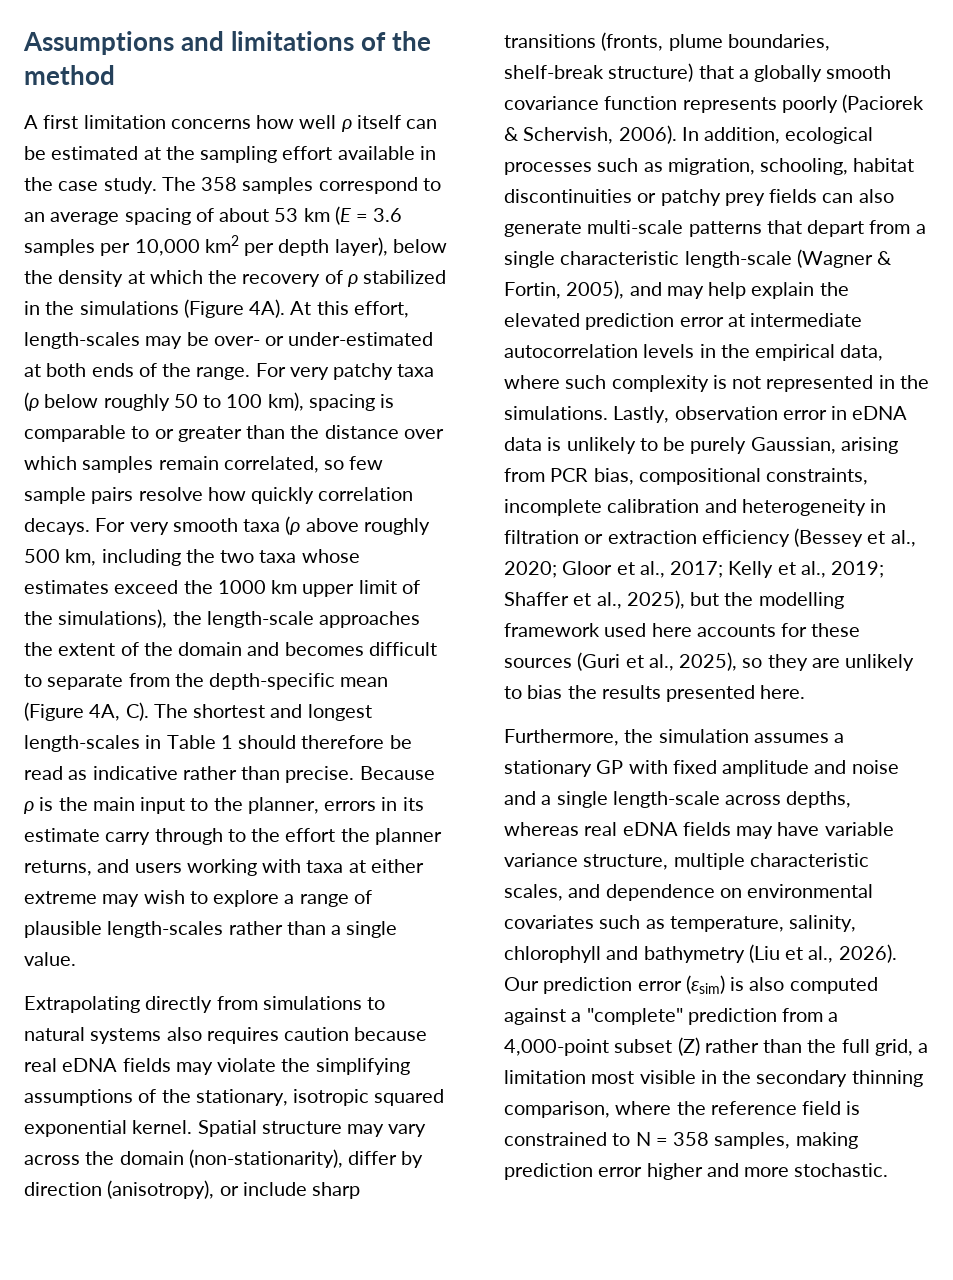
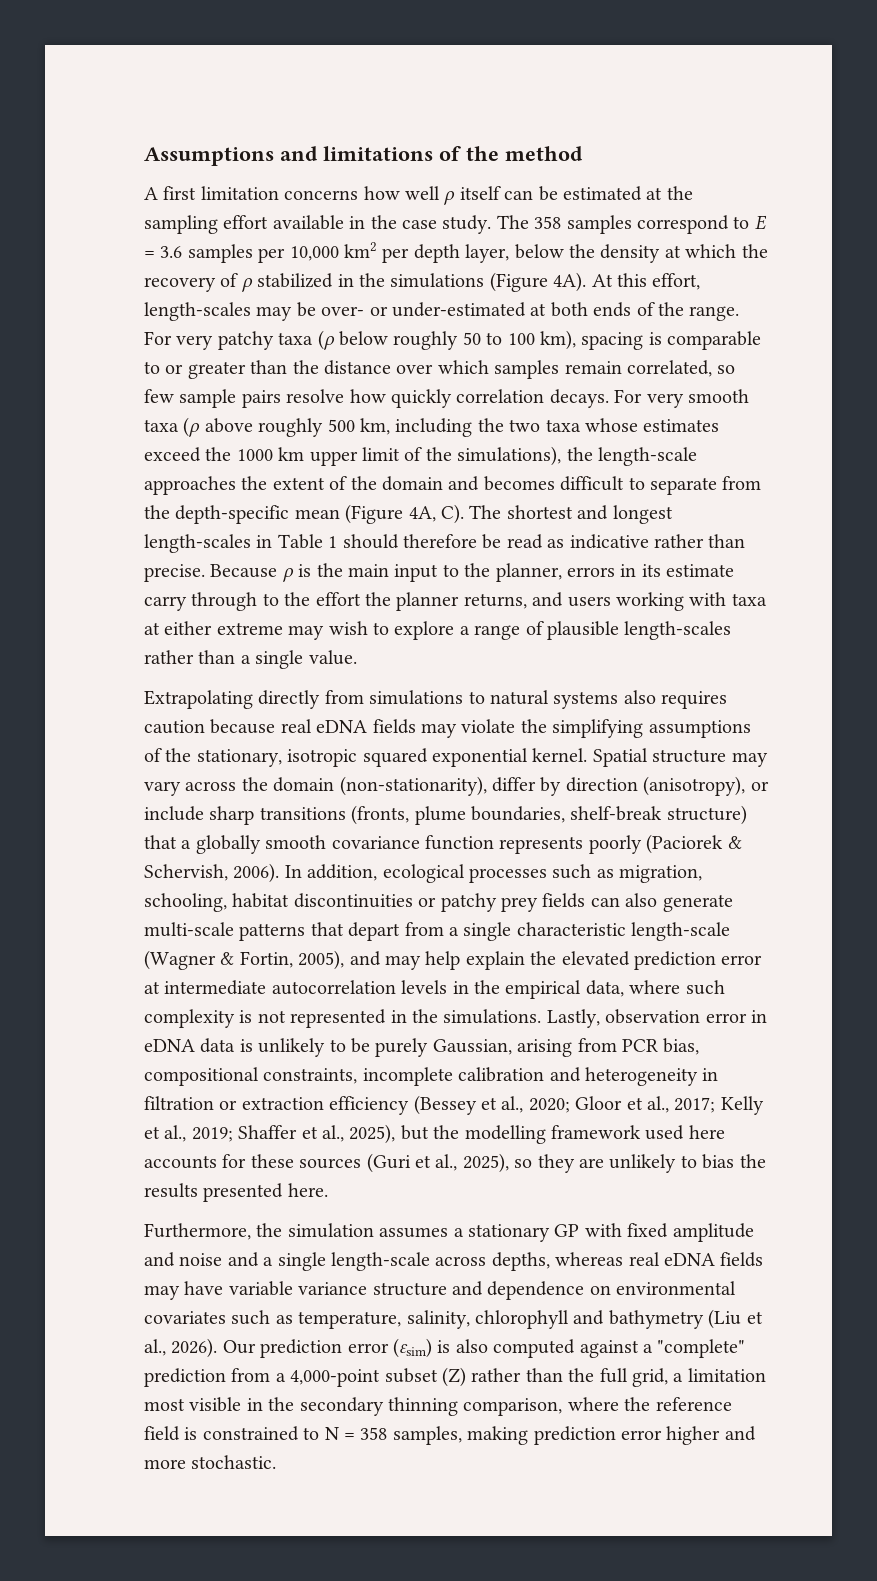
- The 358 samples correspond to an average spacing of about 53 km (E = 3.6 samples per 10,000 km2 per depth layer), below the density at which the recovery of ρ stabilized in the simulations (Figure 4A).
+ The 358 samples correspond to E = 3.6 samples per 10,000 km2 per depth layer, below the density at which the recovery of ρ stabilized in the simulations (Figure 4A).
- Furthermore, the simulation assumes a stationary GP with fixed amplitude and noise and a single length-scale across depths, whereas real eDNA fields may have variable variance structure, multiple characteristic scales, and dependence on environmental covariates such as temperature, salinity, chlorophyll and bathymetry (Liu et al., 2026).
+ Furthermore, the simulation assumes a stationary GP with fixed amplitude and noise and a single length-scale across depths, whereas real eDNA fields may have variable variance structure and dependence on environmental covariates such as temperature, salinity, chlorophyll and bathymetry (Liu et al., 2026).

